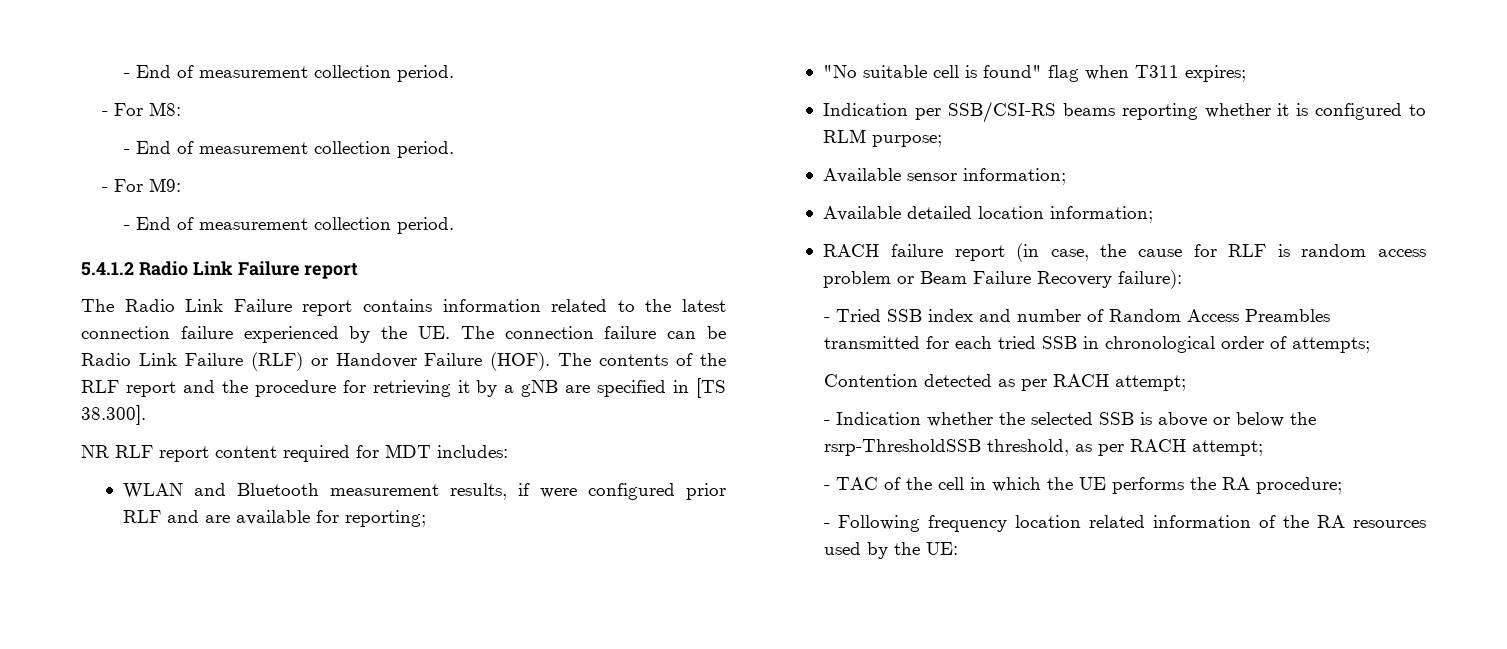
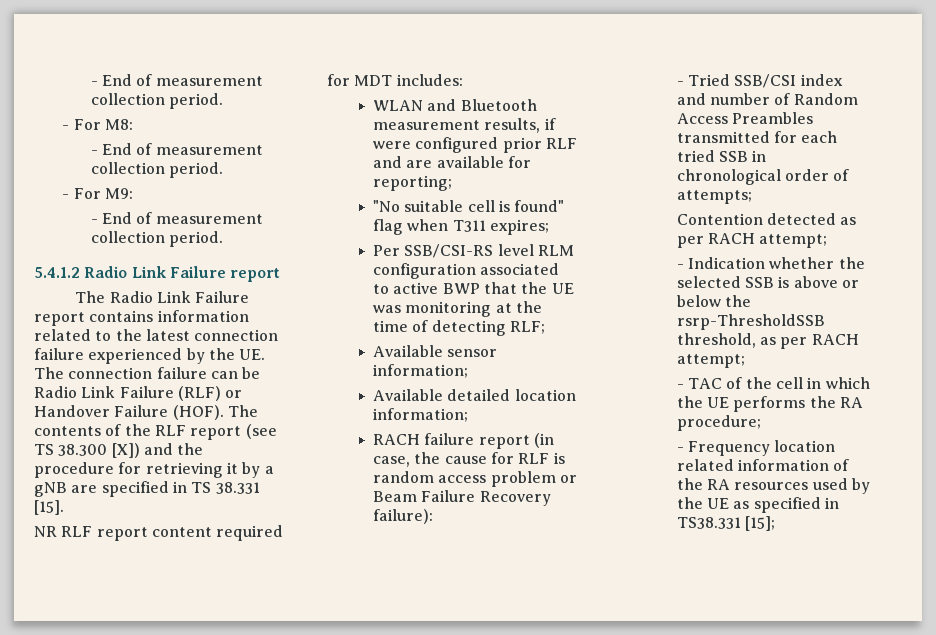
- The contents of the RLF report and the procedure for retrieving it by a gNB are specified in [TS 38.300].
+ The contents of the RLF report (see TS 38.300 [X]) and the procedure for retrieving it by a gNB are specified in TS 38.331 [15].
- Indication per SSB/CSI-RS beams reporting whether it is configured to RLM purpose;
+ Per SSB/CSI-RS level RLM configuration associated to active BWP that the UE was monitoring at the time of detecting RLF;
- - Tried SSB index and number of Random Access Preambles transmitted for each tried SSB in chronological order of attempts;
+ - Tried SSB/CSI index and number of Random Access Preambles transmitted for each tried SSB in chronological order of attempts;
- - Following frequency location related information of the RA resources used by the UE:
+ - Frequency location related information of the RA resources used by the UE as specified in TS38.331 [15];

